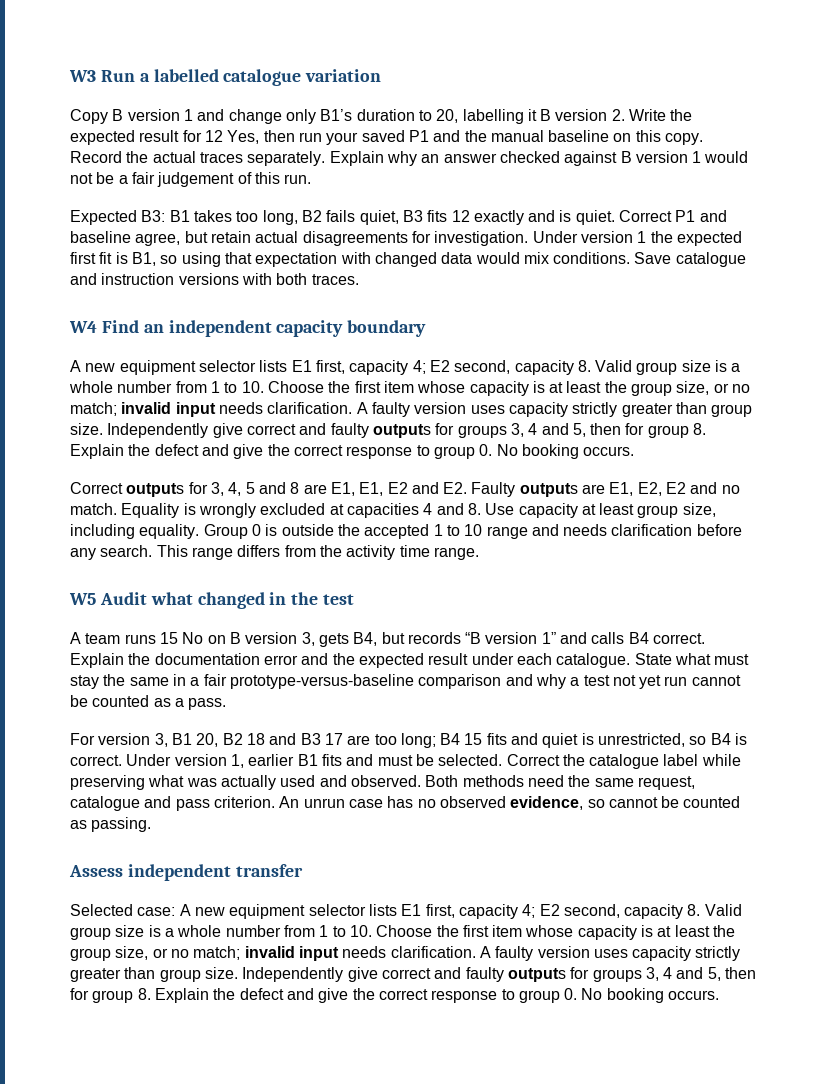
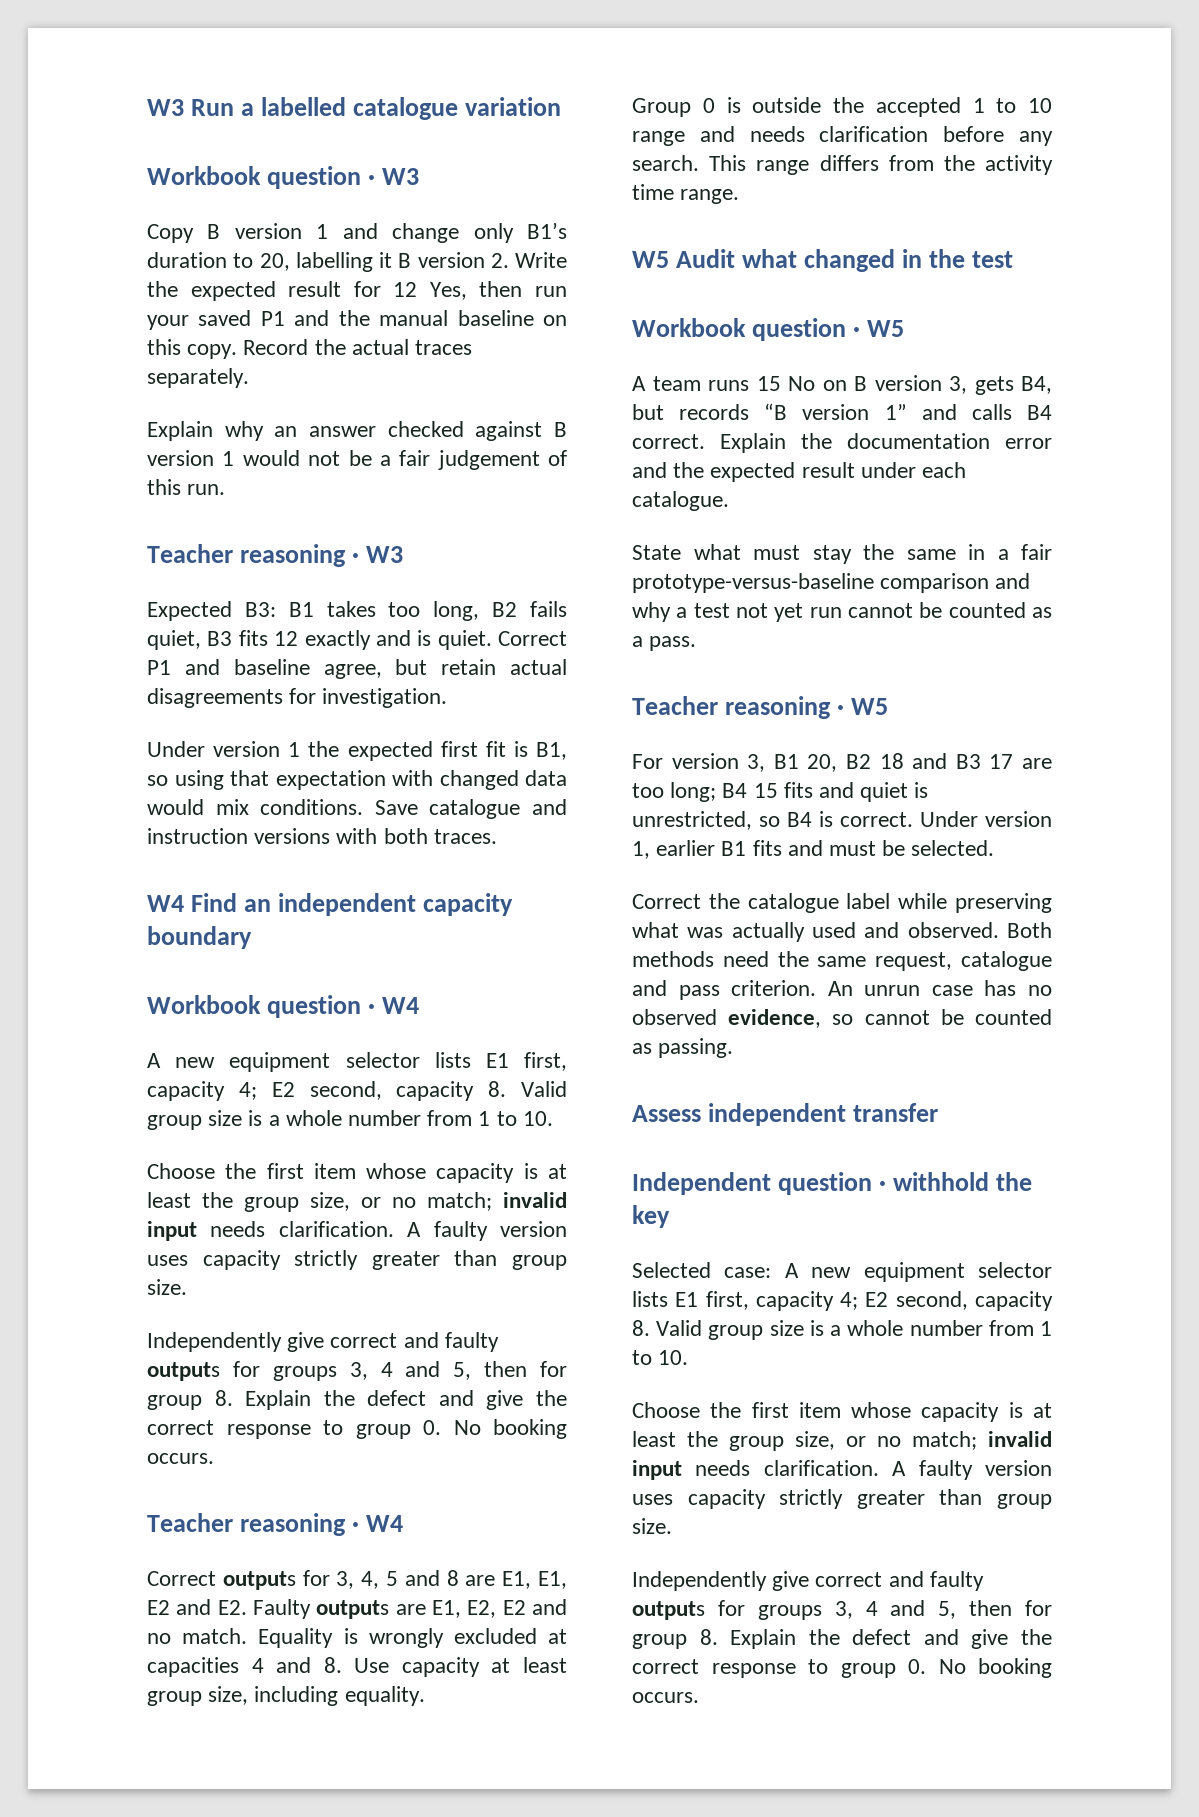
+ Workbook question · W3
- Record the actual traces separately. Explain why an answer checked against B version 1 would not be a fair judgement of this run.
+ Record the actual traces separately.
+ Explain why an answer checked against B version 1 would not be a fair judgement of this run.
+ Teacher reasoning · W3
- Correct P1 and baseline agree, but retain actual disagreements for investigation. Under version 1 the expected first fit is B1, so using that expectation with changed data would mix conditions.
+ Correct P1 and baseline agree, but retain actual disagreements for investigation.
+ Under version 1 the expected first fit is B1, so using that expectation with changed data would mix conditions.
  W4 Find an independent capacity boundary
- A new equipment selector lists E1 first, capacity 4; E2 second, capacity 8. Valid group size is a whole number from 1 to 10. Choose the first item whose capacity is at least the group size, or no match; invalid input needs clarification. A faulty version uses capacity strictly greater than group size. Independently give correct and faulty outputs for groups 3, 4 and 5, then for group 8. Explain the defect and give the correct response to group 0. No booking occurs.
+ Workbook question · W4
+ A new equipment selector lists E1 first, capacity 4; E2 second, capacity 8. Valid group size is a whole number from 1 to 10.
+ Choose the first item whose capacity is at least the group size, or no match; invalid input needs clarification. A faulty version uses capacity strictly greater than group size.
+ Independently give correct and faulty outputs for groups 3, 4 and 5, then for group 8. Explain the defect and give the correct response to group 0. No booking occurs.
+ Teacher reasoning · W4
- Equality is wrongly excluded at capacities 4 and 8. Use capacity at least group size, including equality. Group 0 is outside the accepted 1 to 10 range and needs clarification before any search.
+ Equality is wrongly excluded at capacities 4 and 8. Use capacity at least group size, including equality.
+ Group 0 is outside the accepted 1 to 10 range and needs clarification before any search.
+ Workbook question · W5
- Explain the documentation error and the expected result under each catalogue. State what must stay the same in a fair prototype-versus-baseline comparison and why a test not yet run cannot be counted as a pass.
+ Explain the documentation error and the expected result under each catalogue.
+ State what must stay the same in a fair prototype-versus-baseline comparison and why a test not yet run cannot be counted as a pass.
+ Teacher reasoning · W5
- Under version 1, earlier B1 fits and must be selected. Correct the catalogue label while preserving what was actually used and observed.
+ Under version 1, earlier B1 fits and must be selected.
+ Correct the catalogue label while preserving what was actually used and observed.
+ Independent question · withhold the key
- Selected case: A new equipment selector lists E1 first, capacity 4; E2 second, capacity 8. Valid group size is a whole number from 1 to 10. Choose the first item whose capacity is at least the group size, or no match; invalid input needs clarification. A faulty version uses capacity strictly greater than group size. Independently give correct and faulty outputs for groups 3, 4 and 5, then for group 8. Explain the defect and give the correct response to group 0. No booking occurs.
+ Selected case: A new equipment selector lists E1 first, capacity 4; E2 second, capacity 8. Valid group size is a whole number from 1 to 10.
+ Choose the first item whose capacity is at least the group size, or no match; invalid input needs clarification. A faulty version uses capacity strictly greater than group size.
+ Independently give correct and faulty outputs for groups 3, 4 and 5, then for group 8. Explain the defect and give the correct response to group 0. No booking occurs.

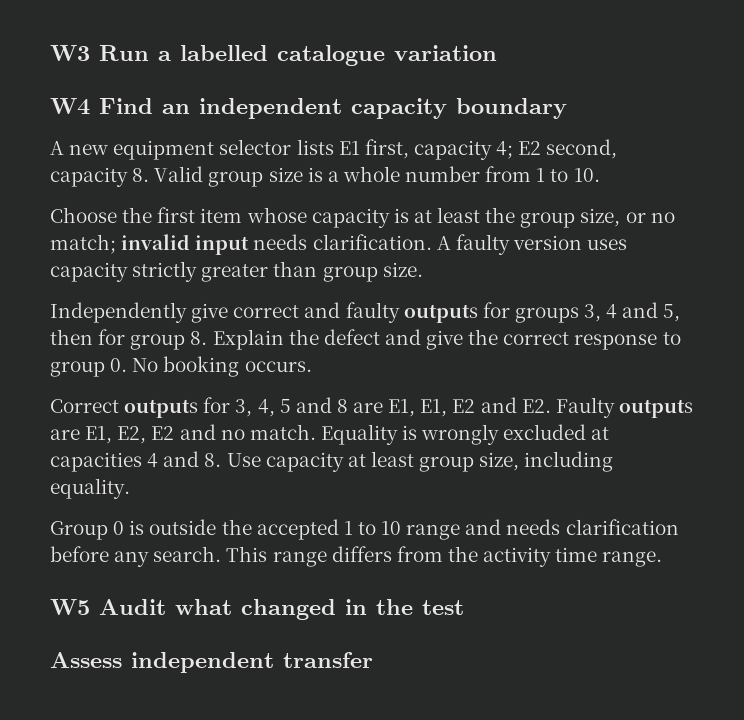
- Workbook question · W3
- Copy B version 1 and change only B1’s duration to 20, labelling it B version 2. Write the expected result for 12 Yes, then run your saved P1 and the manual baseline on this copy. Record the actual traces separately.
- Explain why an answer checked against B version 1 would not be a fair judgement of this run.
- Teacher reasoning · W3
- Expected B3: B1 takes too long, B2 fails quiet, B3 fits 12 exactly and is quiet. Correct P1 and baseline agree, but retain actual disagreements for investigation.
- Under version 1 the expected first fit is B1, so using that expectation with changed data would mix conditions. Save catalogue and instruction versions with both traces.
- Workbook question · W4
- Teacher reasoning · W4
- Workbook question · W5
- A team runs 15 No on B version 3, gets B4, but records “B version 1” and calls B4 correct. Explain the documentation error and the expected result under each catalogue.
- State what must stay the same in a fair prototype-versus-baseline comparison and why a test not yet run cannot be counted as a pass.
- Teacher reasoning · W5
- For version 3, B1 20, B2 18 and B3 17 are too long; B4 15 fits and quiet is unrestricted, so B4 is correct. Under version 1, earlier B1 fits and must be selected.
- Correct the catalogue label while preserving what was actually used and observed. Both methods need the same request, catalogue and pass criterion. An unrun case has no observed evidence, so cannot be counted as passing.
  Assess independent transfer
- Independent question · withhold the key
- Selected case: A new equipment selector lists E1 first, capacity 4; E2 second, capacity 8. Valid group size is a whole number from 1 to 10.
- Choose the first item whose capacity is at least the group size, or no match; invalid input needs clarification. A faulty version uses capacity strictly greater than group size.
- Independently give correct and faulty outputs for groups 3, 4 and 5, then for group 8. Explain the defect and give the correct response to group 0. No booking occurs.

